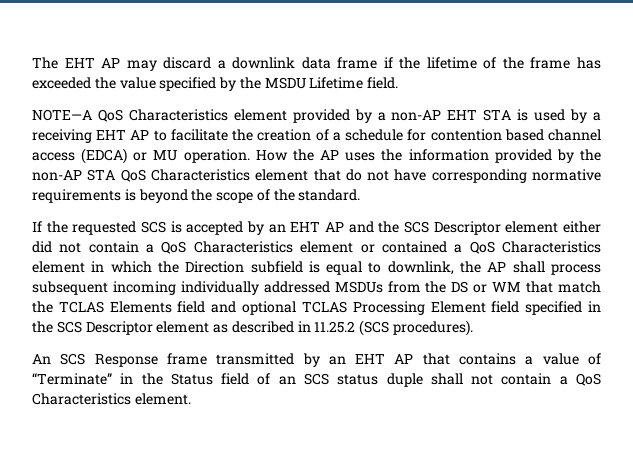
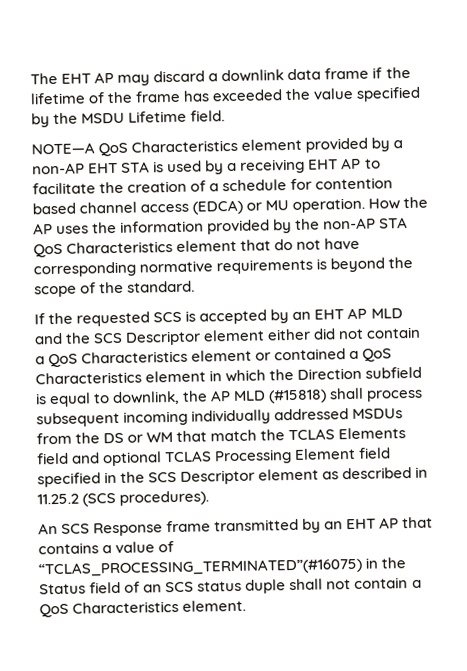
- If the requested SCS is accepted by an EHT AP and the SCS Descriptor element either did not contain a QoS Characteristics element or contained a QoS Characteristics element in which the Direction subfield is equal to downlink, the AP shall process subsequent incoming individually addressed MSDUs from the DS or WM that match the TCLAS Elements field and optional TCLAS Processing Element field specified in the SCS Descriptor element as described in 11.25.2 (SCS procedures).
+ If the requested SCS is accepted by an EHT AP MLD and the SCS Descriptor element either did not contain a QoS Characteristics element or contained a QoS Characteristics element in which the Direction subfield is equal to downlink, the AP MLD (#15818) shall process subsequent incoming individually addressed MSDUs from the DS or WM that match the TCLAS Elements field and optional TCLAS Processing Element field specified in the SCS Descriptor element as described in 11.25.2 (SCS procedures).
- An SCS Response frame transmitted by an EHT AP that contains a value of “Terminate” in the Status field of an SCS status duple shall not contain a QoS Characteristics element.
+ An SCS Response frame transmitted by an EHT AP that contains a value of “TCLAS_PROCESSING_TERMINATED”(#16075) in the Status field of an SCS status duple shall not contain a QoS Characteristics element.

